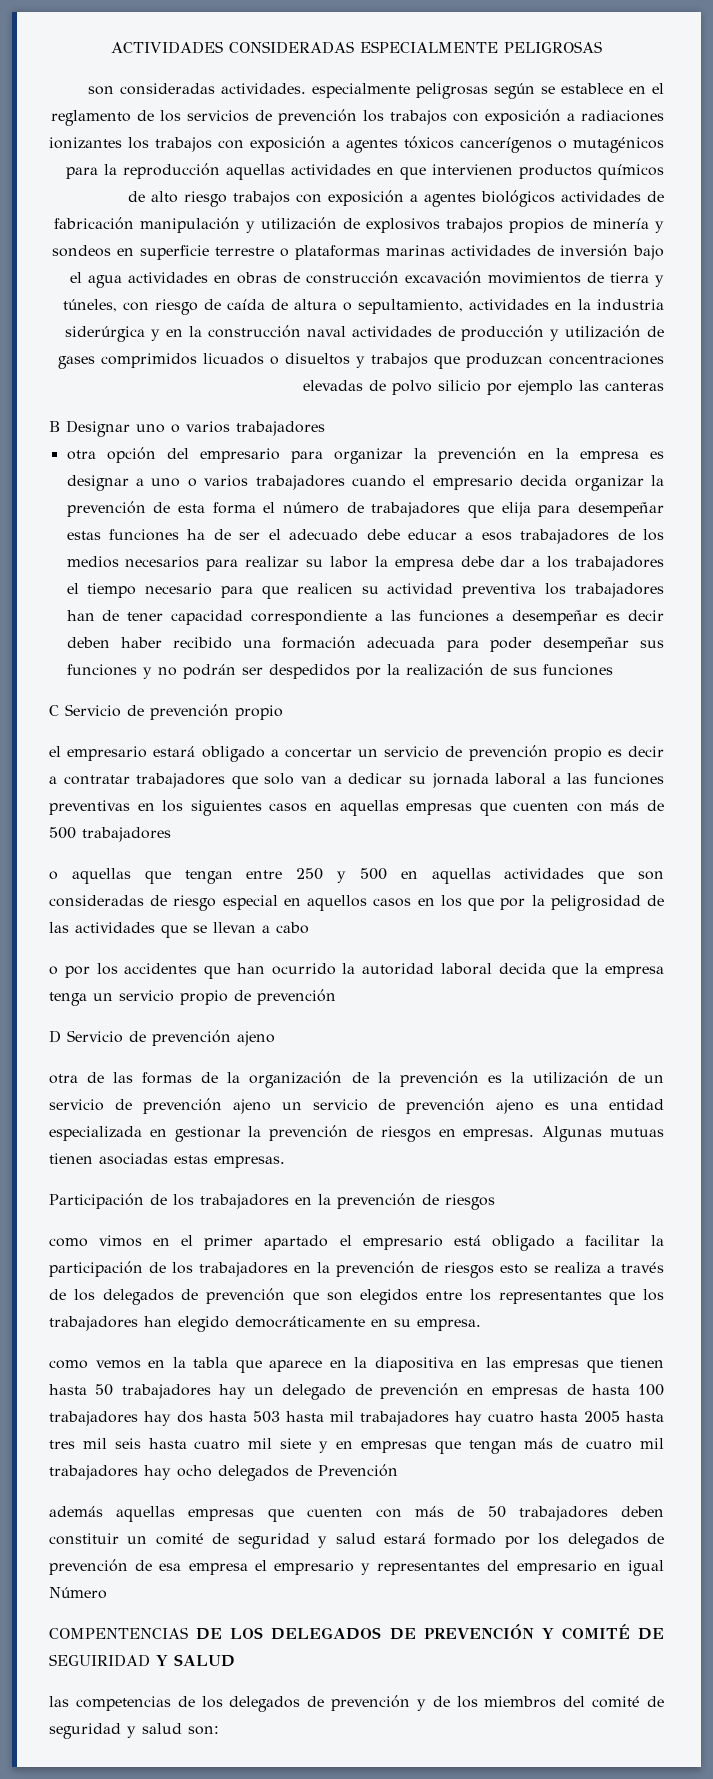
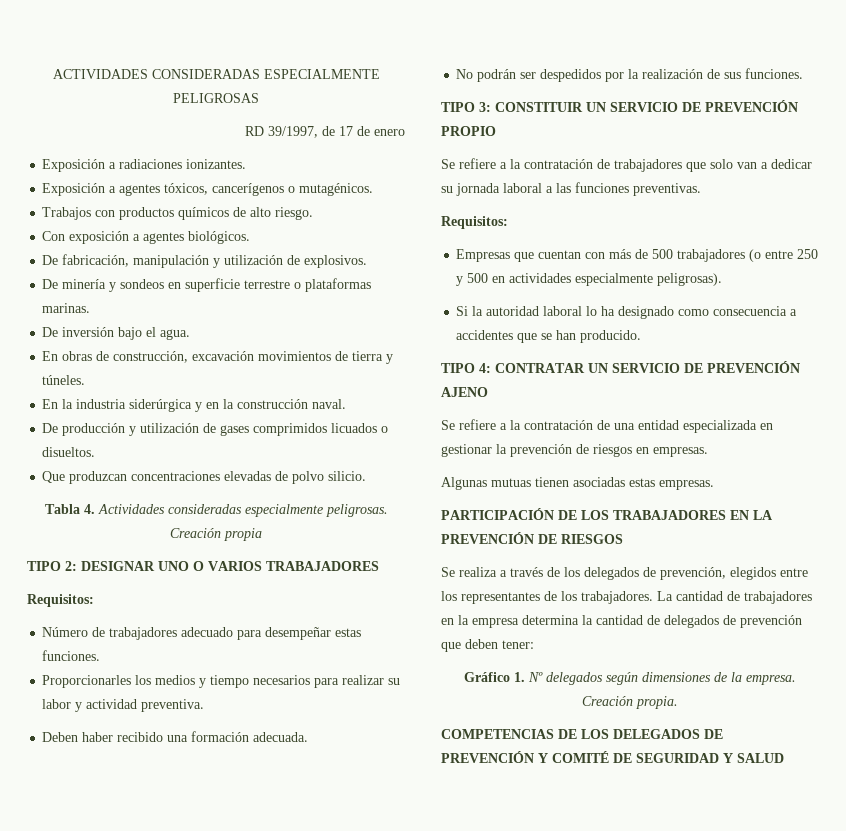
- son consideradas actividades. especialmente peligrosas según se establece en el reglamento de los servicios de prevención los trabajos con exposición a radiaciones ionizantes los trabajos con exposición a agentes tóxicos cancerígenos o mutagénicos para la reproducción aquellas actividades en que intervienen productos químicos de alto riesgo trabajos con exposición a agentes biológicos actividades de fabricación manipulación y utilización de explosivos trabajos propios de minería y sondeos en superficie terrestre o plataformas marinas actividades de inversión bajo el agua actividades en obras de construcción excavación movimientos de tierra y túneles, con riesgo de caída de altura o sepultamiento, actividades en la industria siderúrgica y en la construcción naval actividades de producción y utilización de gases comprimidos licuados o disueltos y trabajos que produzcan concentraciones elevadas de polvo silicio por ejemplo las canteras
- B Designar uno o varios trabajadores
- otra opción del empresario para organizar la prevención en la empresa es designar a uno o varios trabajadores cuando el empresario decida organizar la prevención de esta forma el número de trabajadores que elija para desempeñar estas funciones ha de ser el adecuado debe educar a esos trabajadores de los medios necesarios para realizar su labor la empresa debe dar a los trabajadores el tiempo necesario para que realicen su actividad preventiva los trabajadores han de tener capacidad correspondiente a las funciones a desempeñar es decir deben haber recibido una formación adecuada para poder desempeñar sus funciones y no podrán ser despedidos por la realización de sus funciones
- C Servicio de prevención propio
- el empresario estará obligado a concertar un servicio de prevención propio es decir a contratar trabajadores que solo van a dedicar su jornada laboral a las funciones preventivas en los siguientes casos en aquellas empresas que cuenten con más de 500 trabajadores
- o aquellas que tengan entre 250 y 500 en aquellas actividades que son consideradas de riesgo especial en aquellos casos en los que por la peligrosidad de las actividades que se llevan a cabo
- o por los accidentes que han ocurrido la autoridad laboral decida que la empresa tenga un servicio propio de prevención
- D Servicio de prevención ajeno
- otra de las formas de la organización de la prevención es la utilización de un servicio de prevención ajeno un servicio de prevención ajeno es una entidad especializada en gestionar la prevención de riesgos en empresas. Algunas mutuas tienen asociadas estas empresas.
+ RD 39/1997, de 17 de enero
+ Exposición a radiaciones ionizantes.
+ Exposición a agentes tóxicos, cancerígenos o mutagénicos.
+ Trabajos con productos químicos de alto riesgo.
+ Con exposición a agentes biológicos.
+ De fabricación, manipulación y utilización de explosivos.
+ De minería y sondeos en superficie terrestre o plataformas marinas.
+ De inversión bajo el agua.
+ En obras de construcción, excavación movimientos de tierra y túneles.
+ En la industria siderúrgica y en la construcción naval.
+ De producción y utilización de gases comprimidos licuados o disueltos.
+ Que produzcan concentraciones elevadas de polvo silicio.
+ Tabla 4. Actividades consideradas especialmente peligrosas. Creación propia
+ TIPO 2: DESIGNAR UNO O VARIOS TRABAJADORES
+ Requisitos:
+ Número de trabajadores adecuado para desempeñar estas funciones.
+ Proporcionarles los medios y tiempo necesarios para realizar su labor y actividad preventiva.
+ Deben haber recibido una formación adecuada.
+ No podrán ser despedidos por la realización de sus funciones.
+ TIPO 3: CONSTITUIR UN SERVICIO DE PREVENCIÓN PROPIO
+ Se refiere a la contratación de trabajadores que solo van a dedicar su jornada laboral a las funciones preventivas.
+ Requisitos:
+ Empresas que cuentan con más de 500 trabajadores (o entre 250 y 500 en actividades especialmente peligrosas).
+ Si la autoridad laboral lo ha designado como consecuencia a accidentes que se han producido.
+ TIPO 4: CONTRATAR UN SERVICIO DE PREVENCIÓN AJENO
+ Se refiere a la contratación de una entidad especializada en gestionar la prevención de riesgos en empresas.
+ Algunas mutuas tienen asociadas estas empresas.
- Participación de los trabajadores en la prevención de riesgos
- como vimos en el primer apartado el empresario está obligado a facilitar la participación de los trabajadores en la prevención de riesgos esto se realiza a través de los delegados de prevención que son elegidos entre los representantes que los trabajadores han elegido democráticamente en su empresa.
- como vemos en la tabla que aparece en la diapositiva en las empresas que tienen hasta 50 trabajadores hay un delegado de prevención en empresas de hasta 100 trabajadores hay dos hasta 503 hasta mil trabajadores hay cuatro hasta 2005 hasta tres mil seis hasta cuatro mil siete y en empresas que tengan más de cuatro mil trabajadores hay ocho delegados de Prevención
- además aquellas empresas que cuenten con más de 50 trabajadores deben constituir un comité de seguridad y salud estará formado por los delegados de prevención de esa empresa el empresario y representantes del empresario en igual Número
- COMPENTENCIAS DE LOS DELEGADOS DE PREVENCIÓN Y COMITÉ DE SEGUIRIDAD Y SALUD
+ PARTICIPACIÓN DE LOS TRABAJADORES EN LA PREVENCIÓN DE RIESGOS
+ Se realiza a través de los delegados de prevención, elegidos entre los representantes de los trabajadores. La cantidad de trabajadores en la empresa determina la cantidad de delegados de prevención que deben tener:
+ Gráfico 1. Nº delegados según dimensiones de la empresa. Creación propia.
+ COMPETENCIAS DE LOS DELEGADOS DE PREVENCIÓN Y COMITÉ DE SEGURIDAD Y SALUD
- las competencias de los delegados de prevención y de los miembros del comité de seguridad y salud son:

